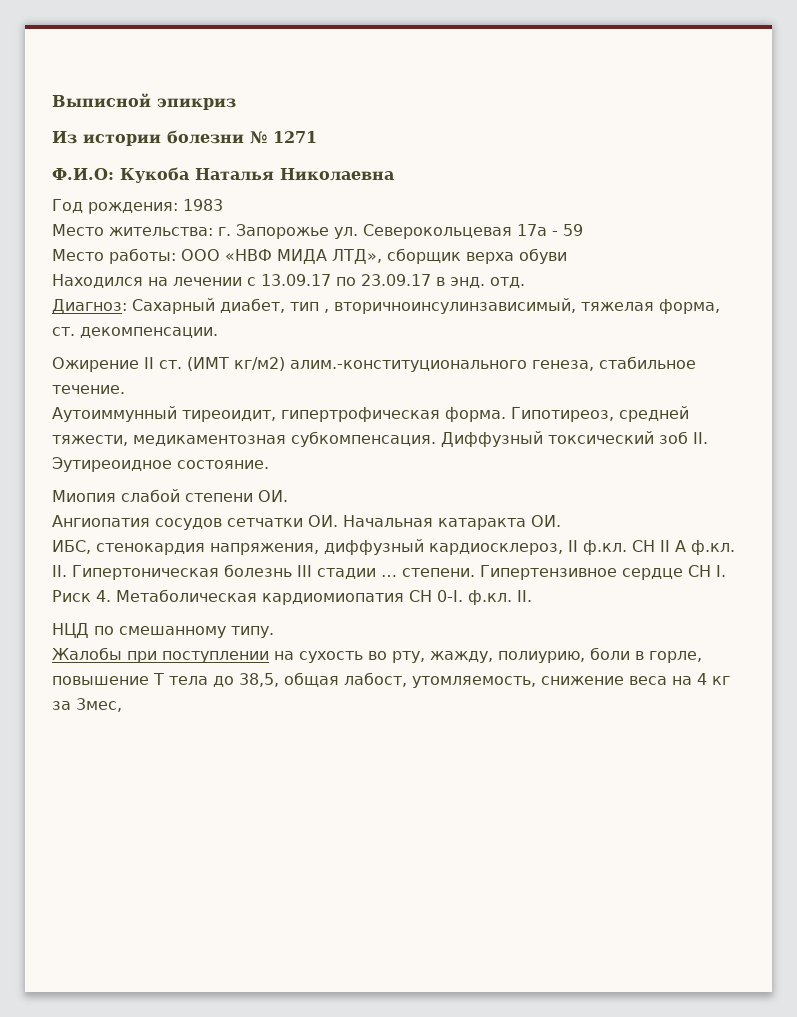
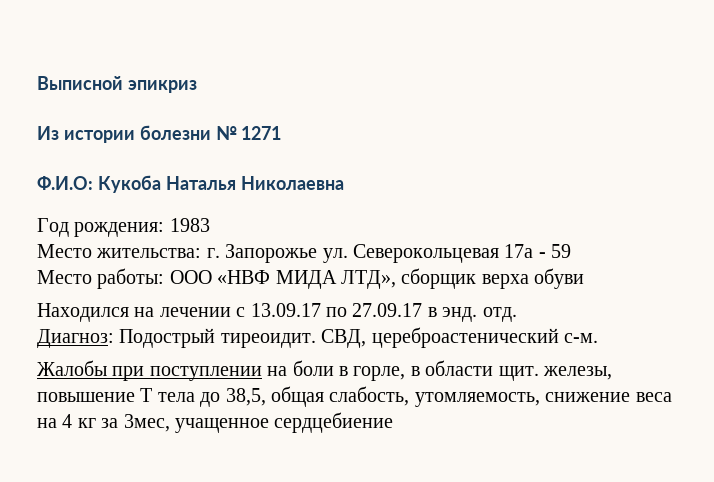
- Находился на лечении с 13.09.17 по 23.09.17 в энд. отд.
+ Находился на лечении с 13.09.17 по 27.09.17 в энд. отд.
- Диагноз: Сахарный диабет, тип , вторичноинсулинзависимый, тяжелая форма, ст. декомпенсации.
- Ожирение II ст. (ИМТ кг/м2) алим.-конституционального генеза, стабильное течение.
- Аутоиммунный тиреоидит, гипертрофическая форма. Гипотиреоз, средней тяжести, медикаментозная субкомпенсация. Диффузный токсический зоб II. Эутиреоидное состояние.
- Миопия слабой степени ОИ.
- Ангиопатия сосудов сетчатки ОИ. Начальная катаракта ОИ.
- ИБС, стенокардия напряжения, диффузный кардиосклероз, II ф.кл. СН II А ф.кл. II. Гипертоническая болезнь III стадии … степени. Гипертензивное сердце СН I. Риск 4. Метаболическая кардиомиопатия СН 0-I. ф.кл. II.
- НЦД по смешанному типу.
- Жалобы при поступлении на сухость во рту, жажду, полиурию, боли в горле, повышение Т тела до 38,5, общая лабост, утомляемость, снижение веса на 4 кг за 3мес,
+ Диагноз: Подострый тиреоидит. СВД, цереброастенический с-м.
+ Жалобы при поступлении на боли в горле, в области щит. железы, повышение Т тела до 38,5, общая слабость, утомляемость, снижение веса на 4 кг за 3мес, учащенное сердцебиение

